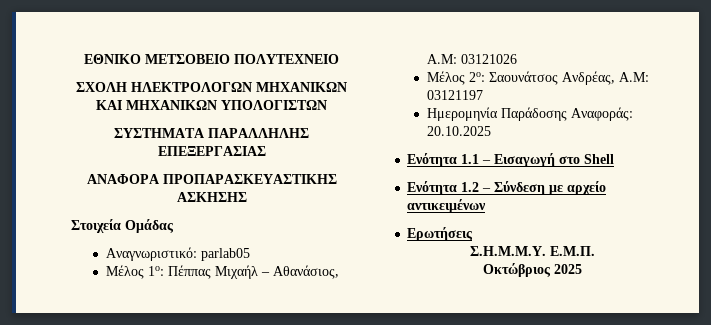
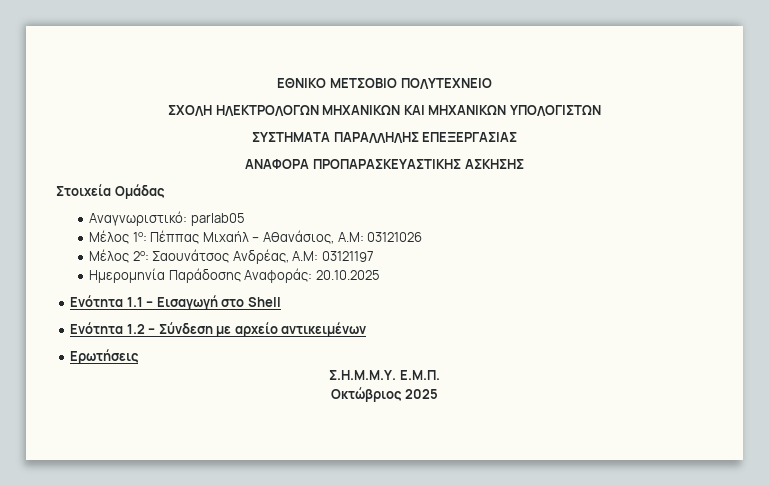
- ΕΘΝΙΚΟ ΜΕΤΣΟΒΕΙΟ ΠΟΛΥΤΕΧΝΕΙΟ
+ ΕΘΝΙΚΟ ΜΕΤΣΟΒΙΟ ΠΟΛΥΤΕΧΝΕΙΟ

